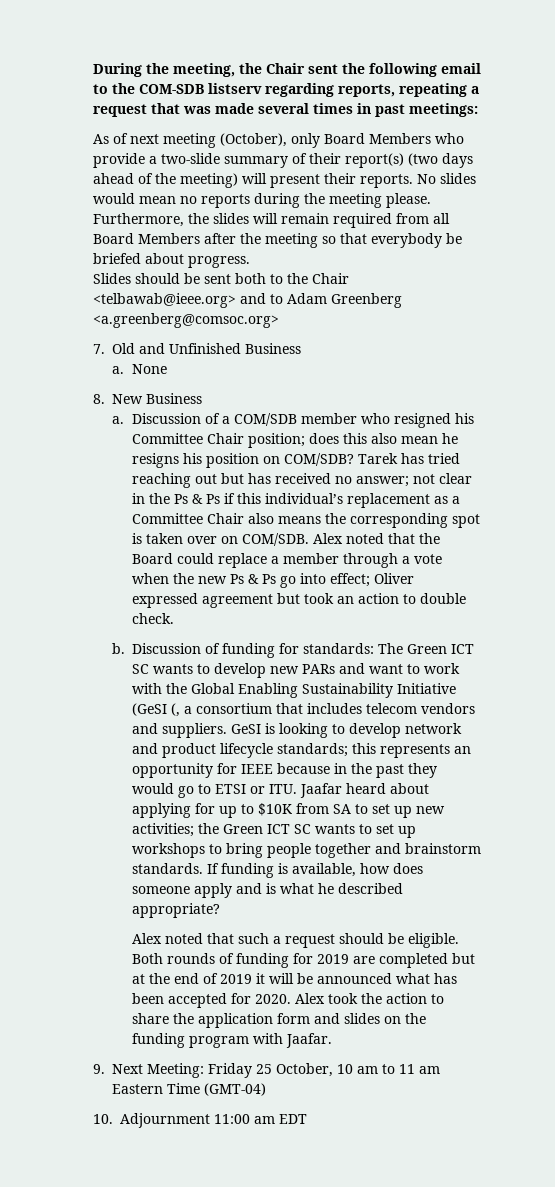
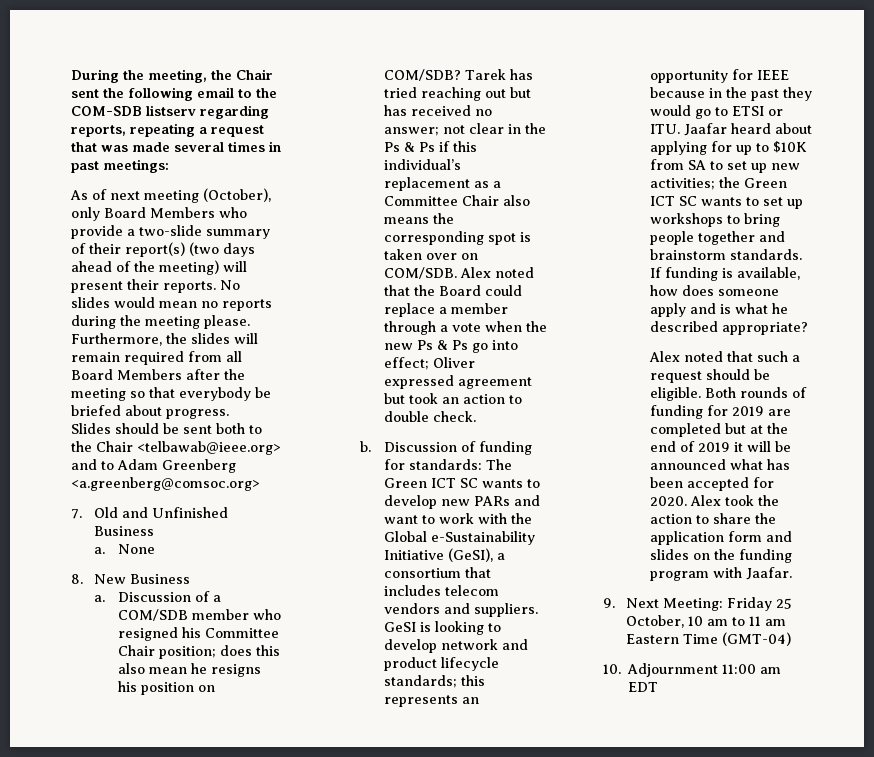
- Discussion of funding for standards: The Green ICT SC wants to develop new PARs and want to work with the Global Enabling Sustainability Initiative (GeSI (, a consortium that includes telecom vendors and suppliers.
+ Discussion of funding for standards: The Green ICT SC wants to develop new PARs and want to work with the Global e-Sustainability Initiative (GeSI), a consortium that includes telecom vendors and suppliers.

